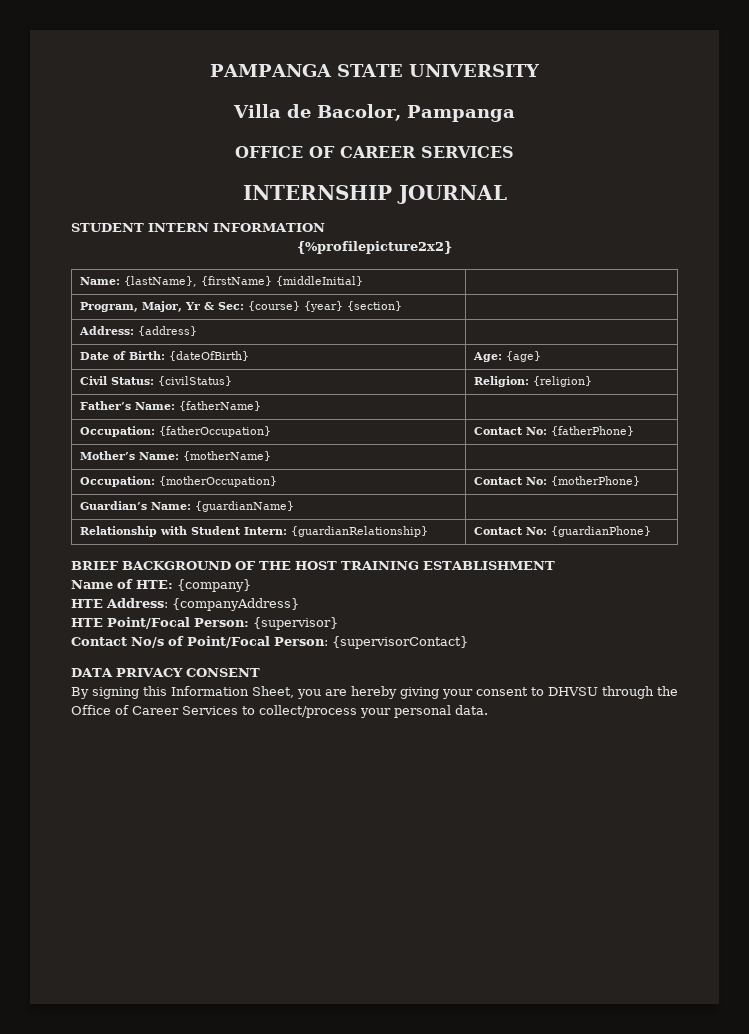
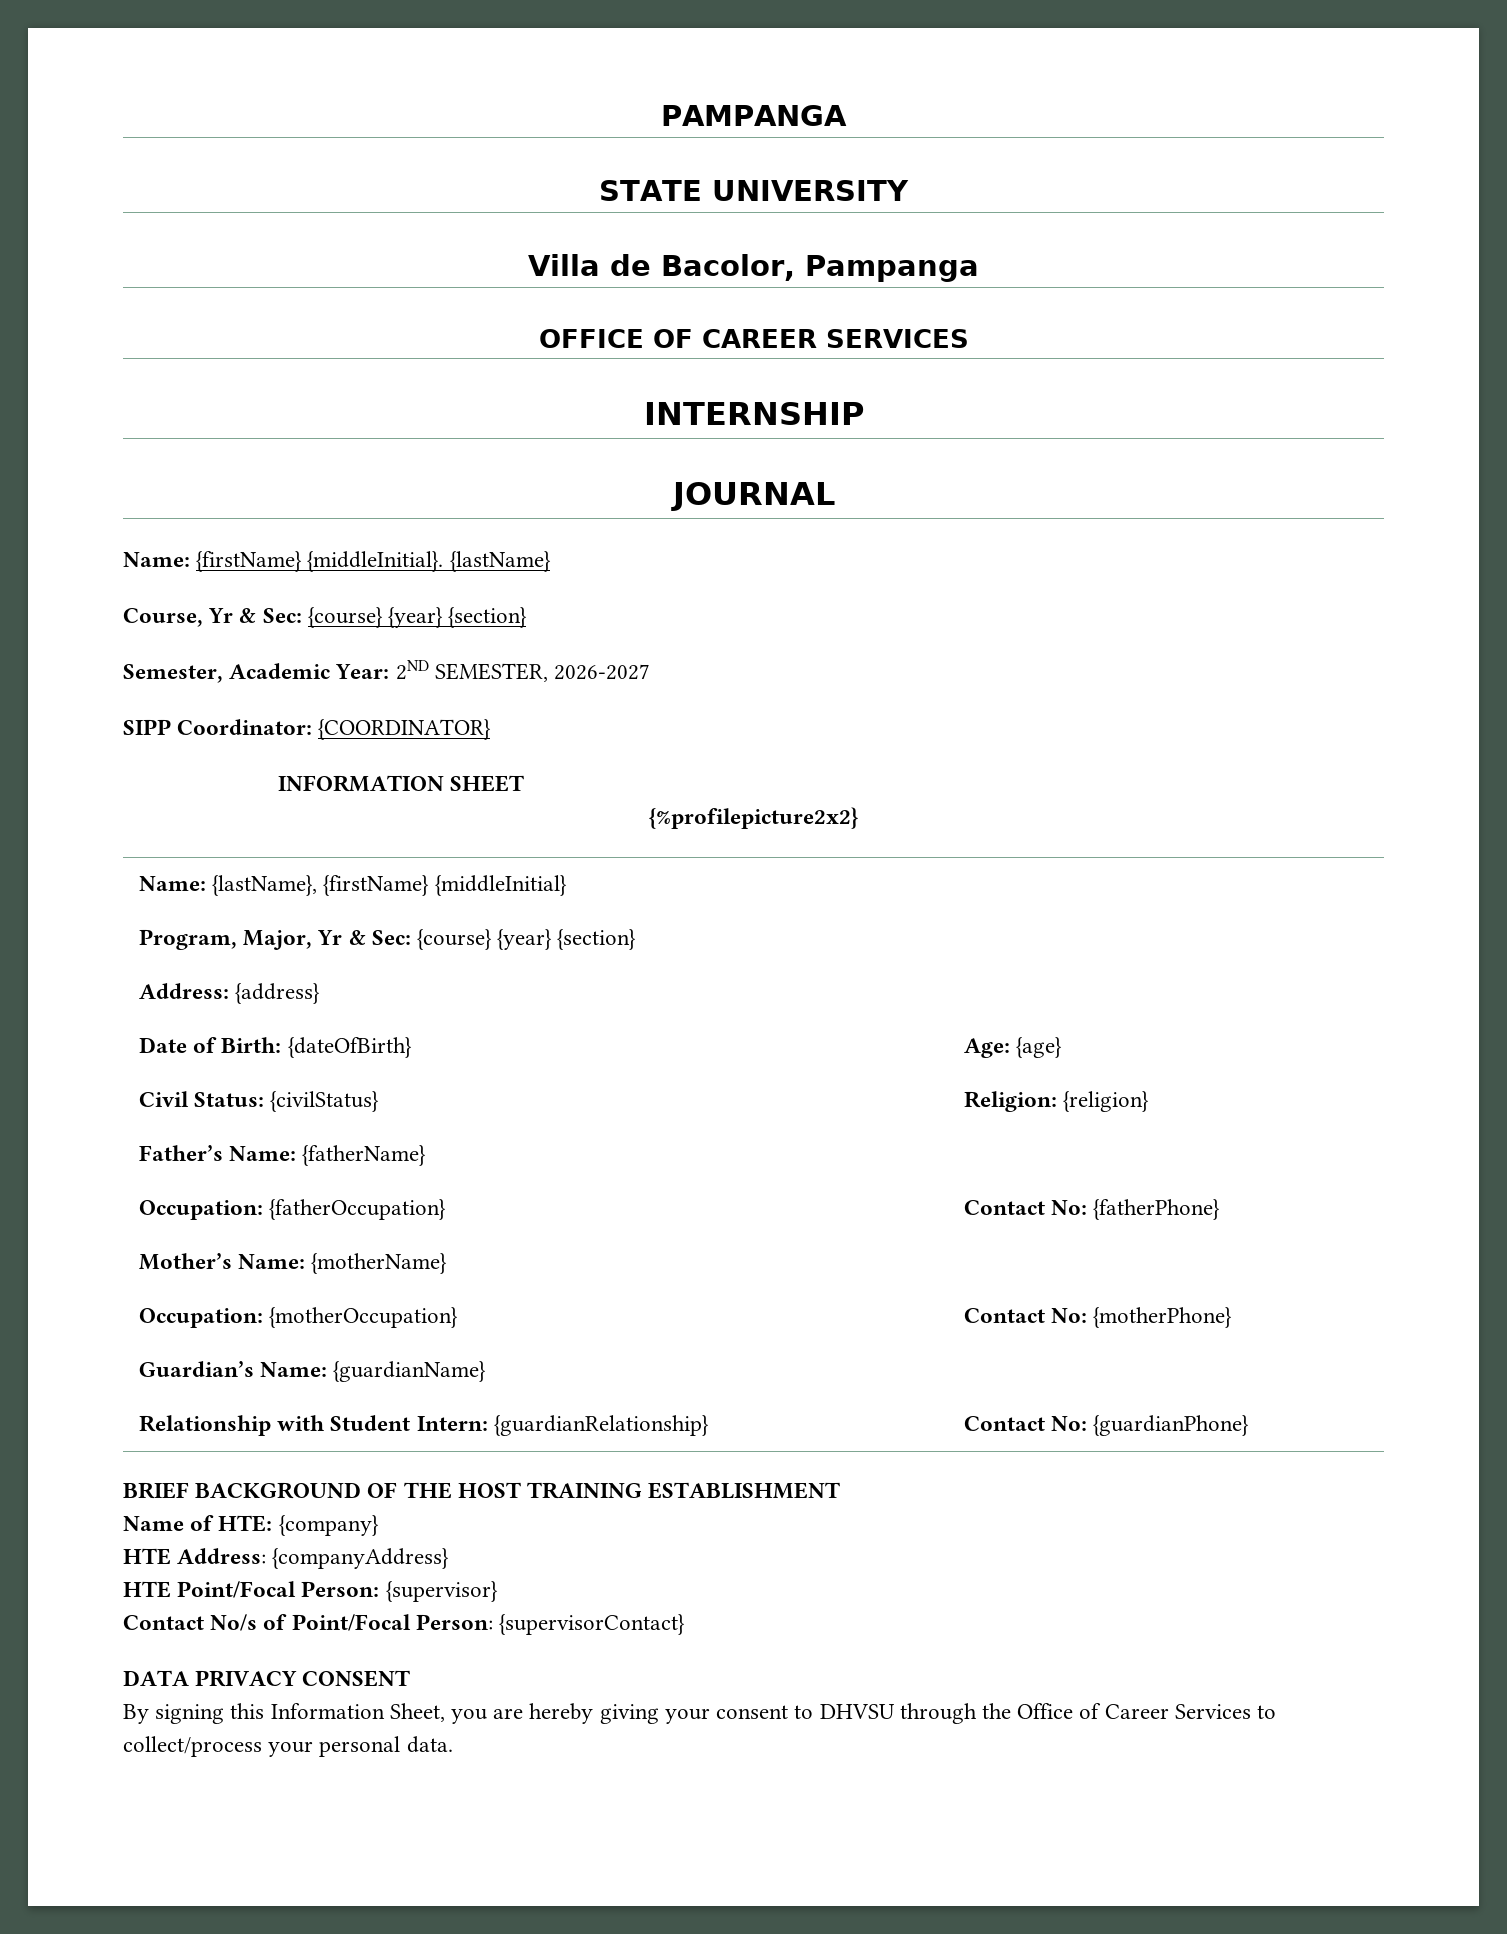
- PAMPANGA STATE UNIVERSITY
+ PAMPANGA
+ STATE UNIVERSITY
- INTERNSHIP JOURNAL
+ INTERNSHIP
+ JOURNAL
- STUDENT INTERN INFORMATION
+ Name: {firstName} {middleInitial}. {lastName}
+ Course, Yr & Sec: {course} {year} {section}
+ Semester, Academic Year: 2ND SEMESTER, 2026-2027
+ SIPP Coordinator: {COORDINATOR}
+ INFORMATION SHEET

